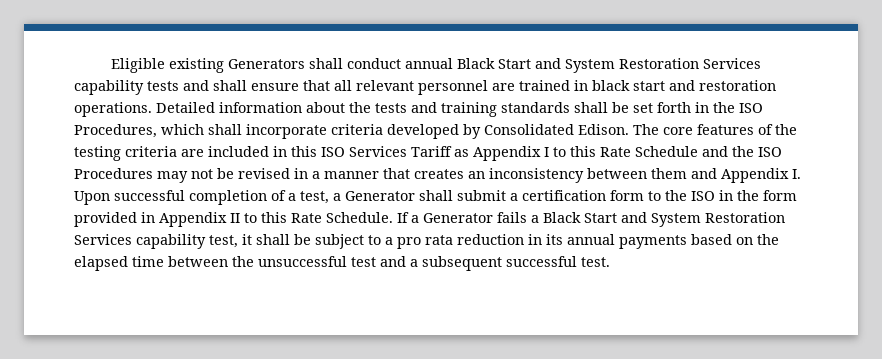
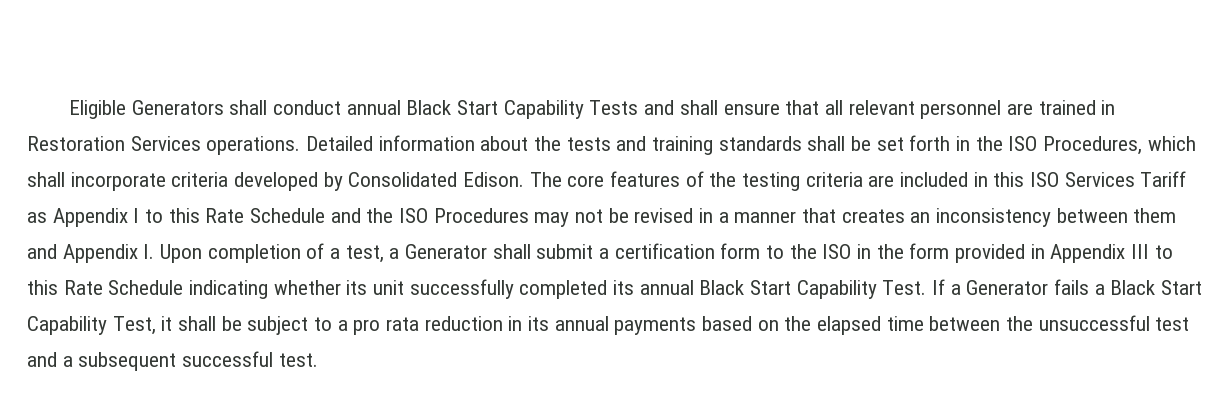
- Eligible existing Generators shall conduct annual Black Start and System Restoration Services capability tests and shall ensure that all relevant personnel are trained in black start and restoration operations.
+ Eligible Generators shall conduct annual Black Start Capability Tests and shall ensure that all relevant personnel are trained in Restoration Services operations.
- The core features of the testing criteria are included in this ISO Services Tariff as Appendix I to this Rate Schedule and the ISO Procedures may not be revised in a manner that creates an inconsistency between them and Appendix I. Upon successful completion of a test, a Generator shall submit a certification form to the ISO in the form provided in Appendix II to this Rate Schedule.
+ The core features of the testing criteria are included in this ISO Services Tariff as Appendix I to this Rate Schedule and the ISO Procedures may not be revised in a manner that creates an inconsistency between them and Appendix I. Upon completion of a test, a Generator shall submit a certification form to the ISO in the form provided in Appendix III to this Rate Schedule indicating whether its unit successfully completed its annual Black Start Capability Test.
- If a Generator fails a Black Start and System Restoration Services capability test, it shall be subject to a pro rata reduction in its annual payments based on the elapsed time between the unsuccessful test and a subsequent successful test.
+ If a Generator fails a Black Start Capability Test, it shall be subject to a pro rata reduction in its annual payments based on the elapsed time between the unsuccessful test and a subsequent successful test.

